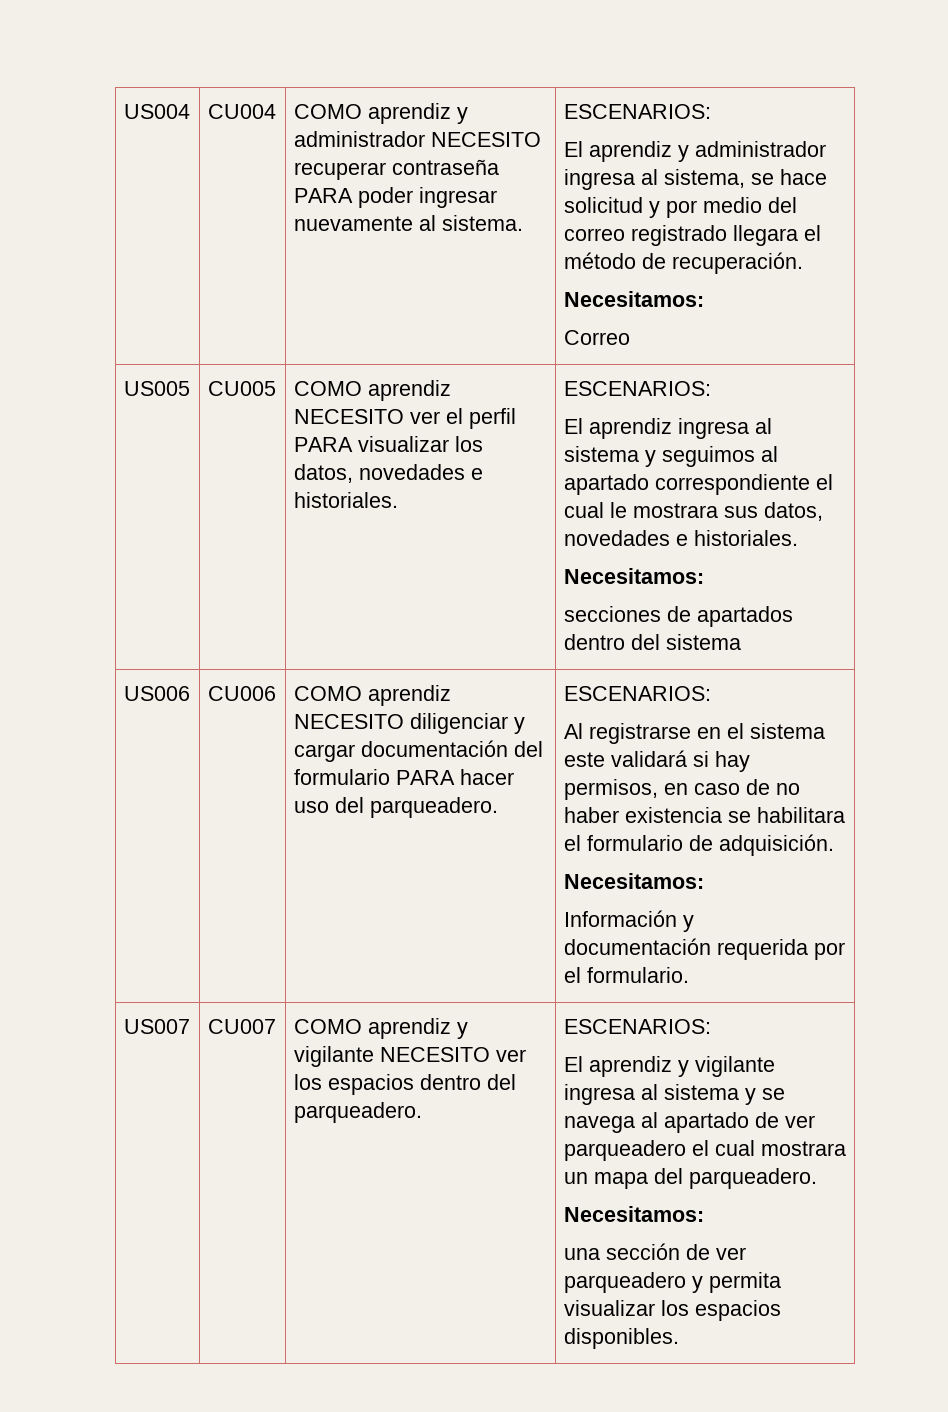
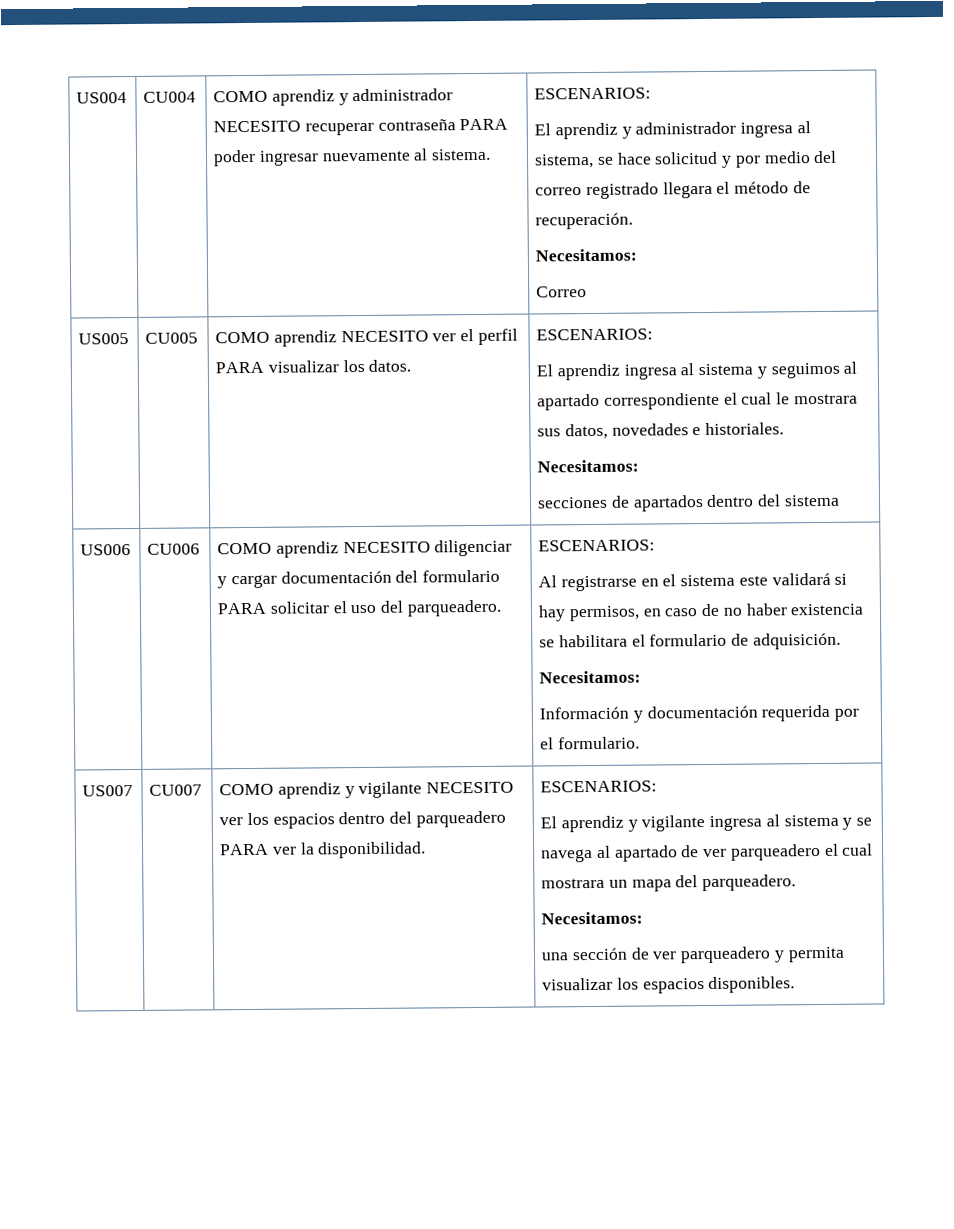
- COMO aprendiz NECESITO ver el perfil PARA visualizar los datos, novedades e historiales.
+ COMO aprendiz NECESITO ver el perfil PARA visualizar los datos.
- COMO aprendiz NECESITO diligenciar y cargar documentación del formulario PARA hacer uso del parqueadero.
+ COMO aprendiz NECESITO diligenciar y cargar documentación del formulario PARA solicitar el uso del parqueadero.
- COMO aprendiz y vigilante NECESITO ver los espacios dentro del parqueadero.
+ COMO aprendiz y vigilante NECESITO ver los espacios dentro del parqueadero PARA ver la disponibilidad.

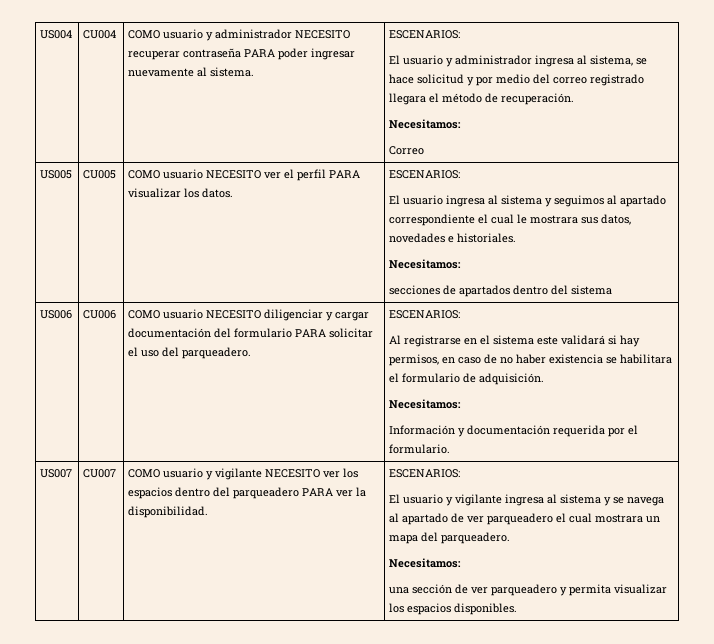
- US004 | CU004 | COMO aprendiz y administrador NECESITO recuperar contraseña PARA poder ingresar nuevamente al sistema. | ESCENARIOS:
- El aprendiz y administrador ingresa al sistema, se hace solicitud y por medio del correo registrado llegara el método de recuperación.
+ US004 | CU004 | COMO usuario y administrador NECESITO recuperar contraseña PARA poder ingresar nuevamente al sistema. | ESCENARIOS:
+ El usuario y administrador ingresa al sistema, se hace solicitud y por medio del correo registrado llegara el método de recuperación.
- US005 | CU005 | COMO aprendiz NECESITO ver el perfil PARA visualizar los datos. | ESCENARIOS:
- El aprendiz ingresa al sistema y seguimos al apartado correspondiente el cual le mostrara sus datos, novedades e historiales.
+ US005 | CU005 | COMO usuario NECESITO ver el perfil PARA visualizar los datos. | ESCENARIOS:
+ El usuario ingresa al sistema y seguimos al apartado correspondiente el cual le mostrara sus datos, novedades e historiales.
- COMO aprendiz NECESITO diligenciar y cargar documentación del formulario PARA solicitar el uso del parqueadero.
+ COMO usuario NECESITO diligenciar y cargar documentación del formulario PARA solicitar el uso del parqueadero.
- COMO aprendiz y vigilante NECESITO ver los espacios dentro del parqueadero PARA ver la disponibilidad.
+ COMO usuario y vigilante NECESITO ver los espacios dentro del parqueadero PARA ver la disponibilidad.
- El aprendiz y vigilante ingresa al sistema y se navega al apartado de ver parqueadero el cual mostrara un mapa del parqueadero.
+ El usuario y vigilante ingresa al sistema y se navega al apartado de ver parqueadero el cual mostrara un mapa del parqueadero.

